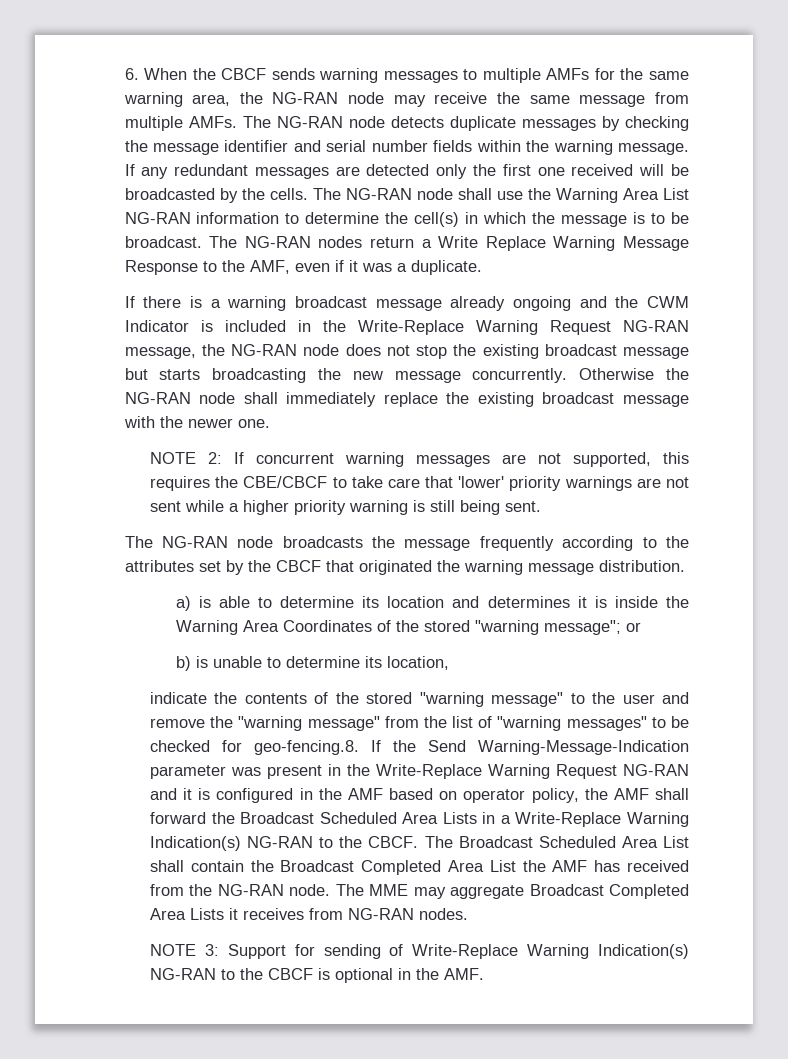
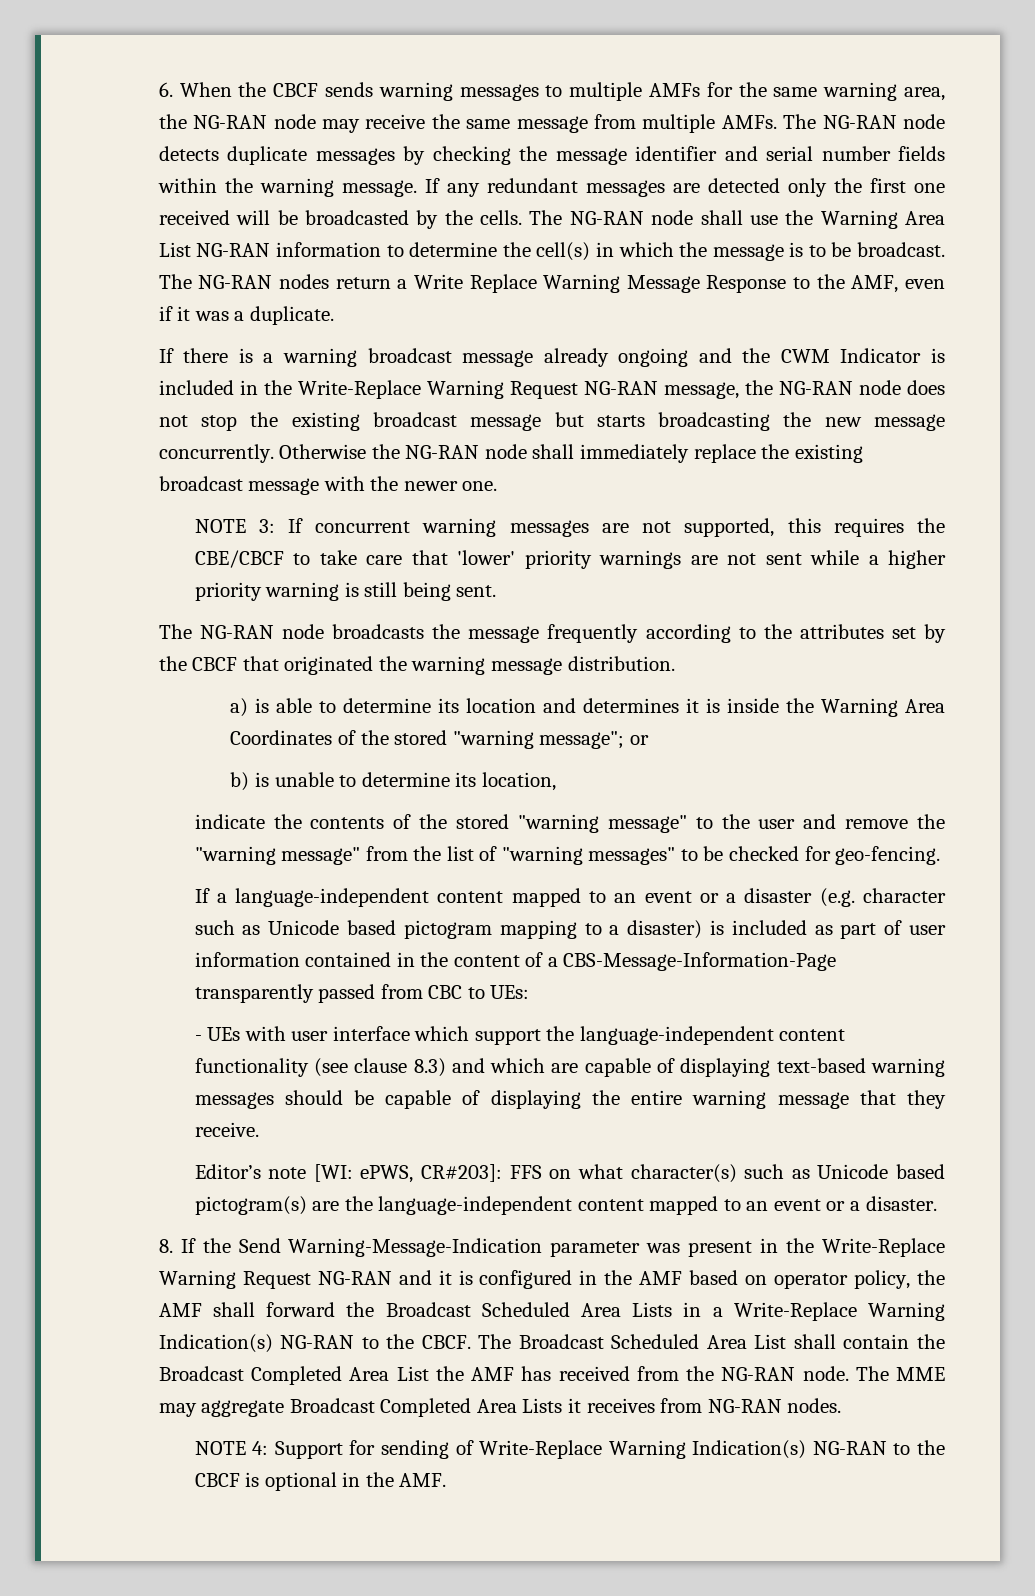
- NOTE 2: If concurrent warning messages are not supported, this requires the CBE/CBCF to take care that 'lower' priority warnings are not sent while a higher priority warning is still being sent.
+ NOTE 3: If concurrent warning messages are not supported, this requires the CBE/CBCF to take care that 'lower' priority warnings are not sent while a higher priority warning is still being sent.
- indicate the contents of the stored "warning message" to the user and remove the "warning message" from the list of "warning messages" to be checked for geo-fencing.8. If the Send Warning-Message-Indication parameter was present in the Write-Replace Warning Request NG-RAN and it is configured in the AMF based on operator policy, the AMF shall forward the Broadcast Scheduled Area Lists in a Write-Replace Warning Indication(s) NG-RAN to the CBCF.
+ indicate the contents of the stored "warning message" to the user and remove the "warning message" from the list of "warning messages" to be checked for geo-fencing.
+ If a language-independent content mapped to an event or a disaster (e.g. character such as Unicode based pictogram mapping to a disaster) is included as part of user information contained in the content of a CBS-Message-Information-Page transparently passed from CBC to UEs:
+ - UEs with user interface which support the language-independent content functionality (see clause 8.3) and which are capable of displaying text-based warning messages should be capable of displaying the entire warning message that they receive.
+ Editor’s note [WI: ePWS, CR#203]: FFS on what character(s) such as Unicode based pictogram(s) are the language-independent content mapped to an event or a disaster.
+ 8. If the Send Warning-Message-Indication parameter was present in the Write-Replace Warning Request NG-RAN and it is configured in the AMF based on operator policy, the AMF shall forward the Broadcast Scheduled Area Lists in a Write-Replace Warning Indication(s) NG-RAN to the CBCF.
- NOTE 3: Support for sending of Write-Replace Warning Indication(s) NG-RAN to the CBCF is optional in the AMF.
+ NOTE 4: Support for sending of Write-Replace Warning Indication(s) NG-RAN to the CBCF is optional in the AMF.

